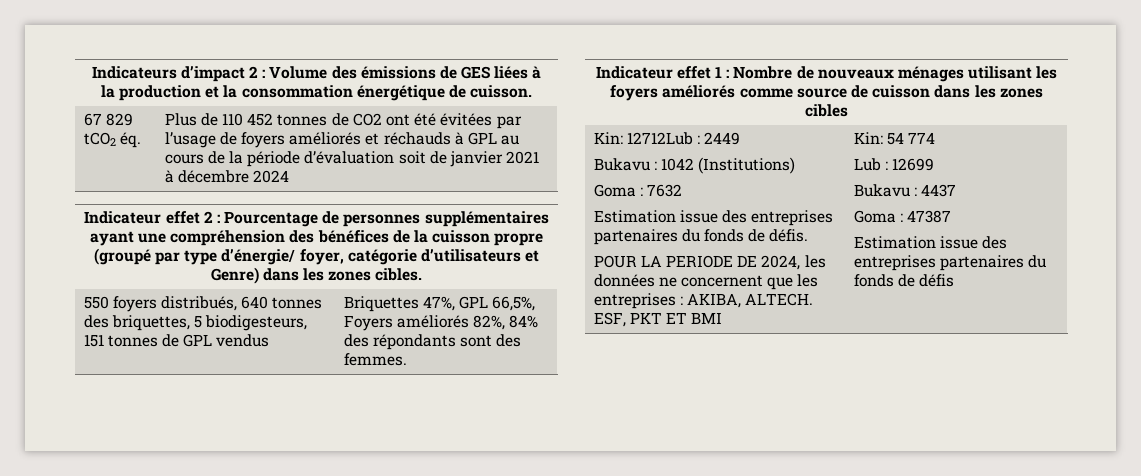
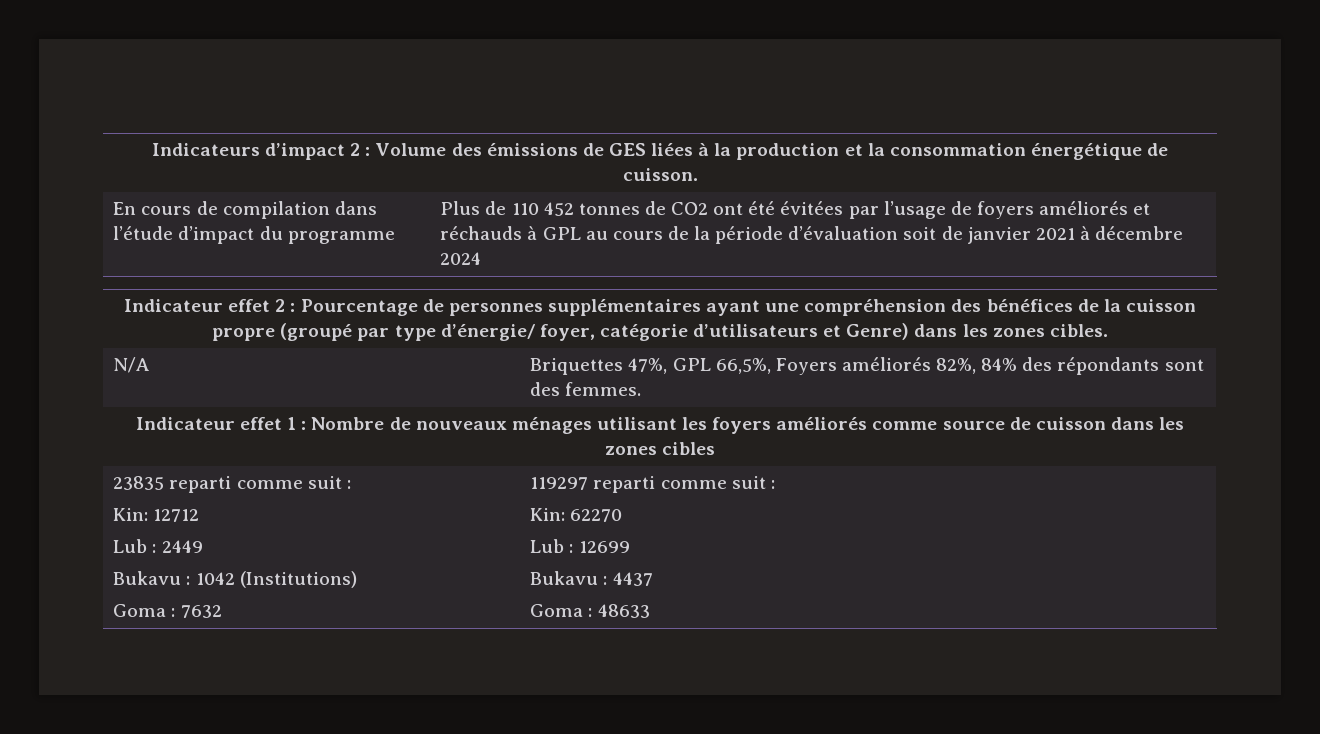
- 67 829 tCO2 éq.
+ En cours de compilation dans l’étude d’impact du programme
- 550 foyers distribués, 640 tonnes des briquettes, 5 biodigesteurs, 151 tonnes de GPL vendus | Briquettes 47%, GPL 66,5%, Foyers améliorés 82%, 84% des répondants sont des femmes.
+ N/A | Briquettes 47%, GPL 66,5%, Foyers améliorés 82%, 84% des répondants sont des femmes.
- Kin: 12712Lub : 2449
+ 23835 reparti comme suit :
+ Kin: 12712
+ Lub : 2449
- Estimation issue des entreprises partenaires du fonds de défis.
- POUR LA PERIODE DE 2024, les données ne concernent que les entreprises : AKIBA, ALTECH. ESF, PKT ET BMI | Kin: 54 774
+ 119297 reparti comme suit :
+ Kin: 62270
- Goma : 47387
- Estimation issue des entreprises partenaires du fonds de défis
+ Goma : 48633

